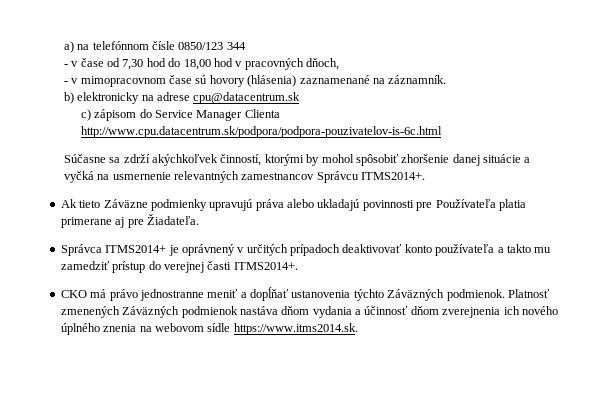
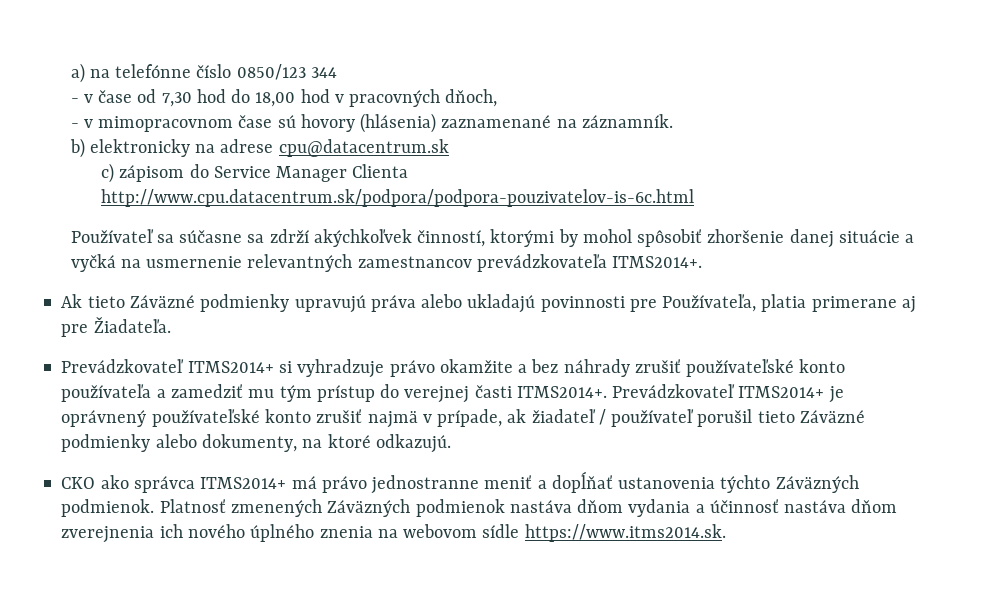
- a) na telefónnom čísle 0850/123 344
+ a) na telefónne číslo 0850/123 344
- Súčasne sa zdrží akýchkoľvek činností, ktorými by mohol spôsobiť zhoršenie danej situácie a vyčká na usmernenie relevantných zamestnancov Správcu ITMS2014+.
+ Používateľ sa súčasne sa zdrží akýchkoľvek činností, ktorými by mohol spôsobiť zhoršenie danej situácie a vyčká na usmernenie relevantných zamestnancov prevádzkovateľa ITMS2014+.
- Ak tieto Záväzne podmienky upravujú práva alebo ukladajú povinnosti pre Používateľa platia primerane aj pre Žiadateľa.
+ Ak tieto Záväzné podmienky upravujú práva alebo ukladajú povinnosti pre Používateľa, platia primerane aj pre Žiadateľa.
- Správca ITMS2014+ je oprávnený v určitých prípadoch deaktivovať konto používateľa a takto mu zamedziť prístup do verejnej časti ITMS2014+.
- CKO má právo jednostranne meniť a dopĺňať ustanovenia týchto Záväzných podmienok.
+ Prevádzkovateľ ITMS2014+ si vyhradzuje právo okamžite a bez náhrady zrušiť používateľské konto používateľa a zamedziť mu tým prístup do verejnej časti ITMS2014+. Prevádzkovateľ ITMS2014+ je oprávnený používateľské konto zrušiť najmä v prípade, ak žiadateľ / používateľ porušil tieto Záväzné podmienky alebo dokumenty, na ktoré odkazujú.
+ CKO ako správca ITMS2014+ má právo jednostranne meniť a dopĺňať ustanovenia týchto Záväzných podmienok.
- Platnosť zmenených Záväzných podmienok nastáva dňom vydania a účinnosť dňom zverejnenia ich nového úplného znenia na webovom sídle https://www.itms2014.sk.
+ Platnosť zmenených Záväzných podmienok nastáva dňom vydania a účinnosť nastáva dňom zverejnenia ich nového úplného znenia na webovom sídle https://www.itms2014.sk.

